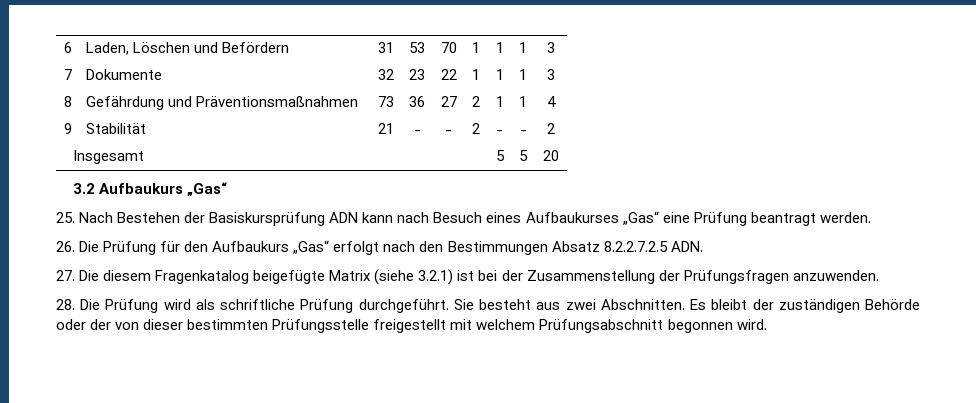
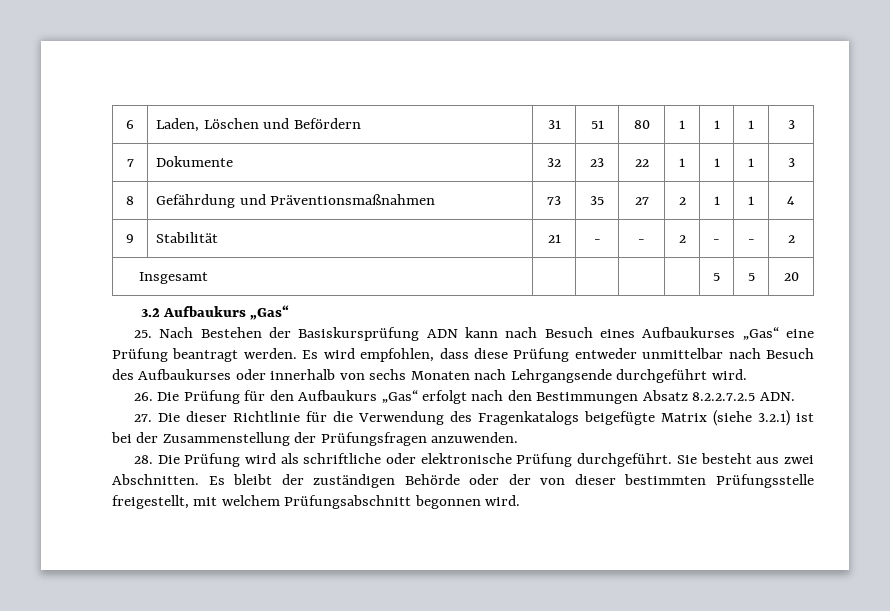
- 6 | Laden, Löschen und Befördern | 31 | 53 | 70 | 1 | 1 | 1 | 3
+ 6 | Laden, Löschen und Befördern | 31 | 51 | 80 | 1 | 1 | 1 | 3
- 8 | Gefährdung und Präventionsmaßnahmen | 73 | 36 | 27 | 2 | 1 | 1 | 4
+ 8 | Gefährdung und Präventionsmaßnahmen | 73 | 35 | 27 | 2 | 1 | 1 | 4
+ Es wird empfohlen, dass diese Prüfung entweder unmittelbar nach Besuch des Aufbaukurses oder innerhalb von sechs Monaten nach Lehrgangsende durchgeführt wird.
- 27. Die diesem Fragenkatalog beigefügte Matrix (siehe 3.2.1) ist bei der Zusammenstellung der Prüfungsfragen anzuwenden.
+ 27. Die dieser Richtlinie für die Verwendung des Fragenkatalogs beigefügte Matrix (siehe 3.2.1) ist bei der Zusammenstellung der Prüfungsfragen anzuwenden.
- 28. Die Prüfung wird als schriftliche Prüfung durchgeführt.
+ 28. Die Prüfung wird als schriftliche oder elektronische Prüfung durchgeführt.
- Es bleibt der zuständigen Behörde oder der von dieser bestimmten Prüfungsstelle freigestellt mit welchem Prüfungsabschnitt begonnen wird.
+ Es bleibt der zuständigen Behörde oder der von dieser bestimmten Prüfungsstelle freigestellt, mit welchem Prüfungsabschnitt begonnen wird.

